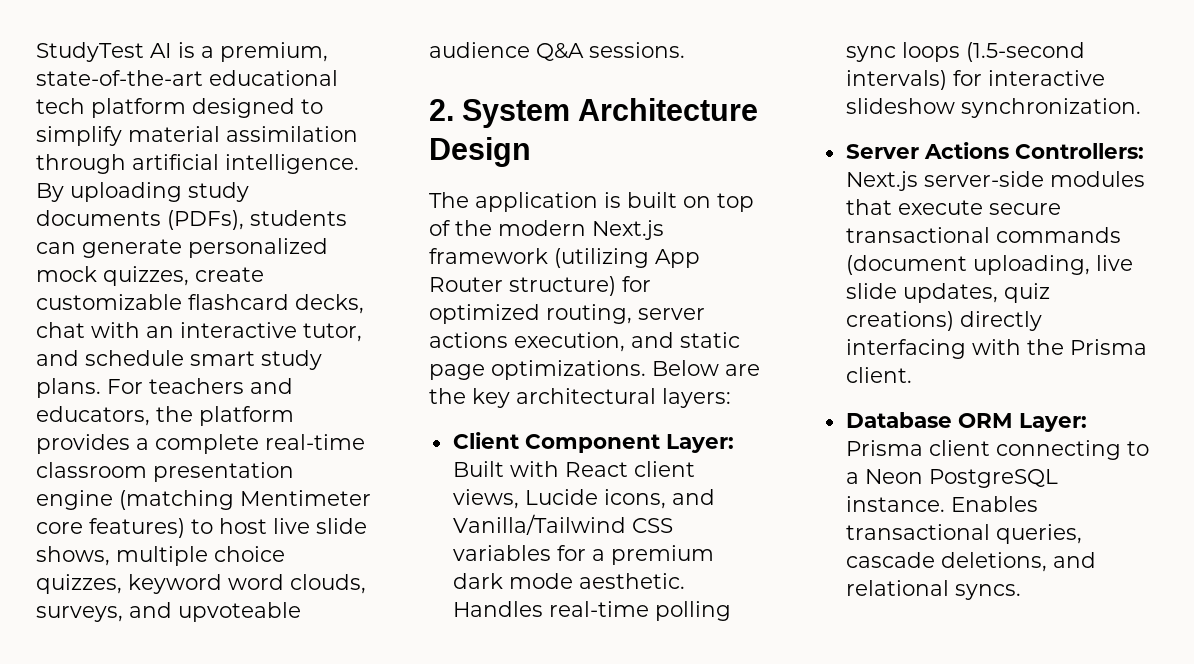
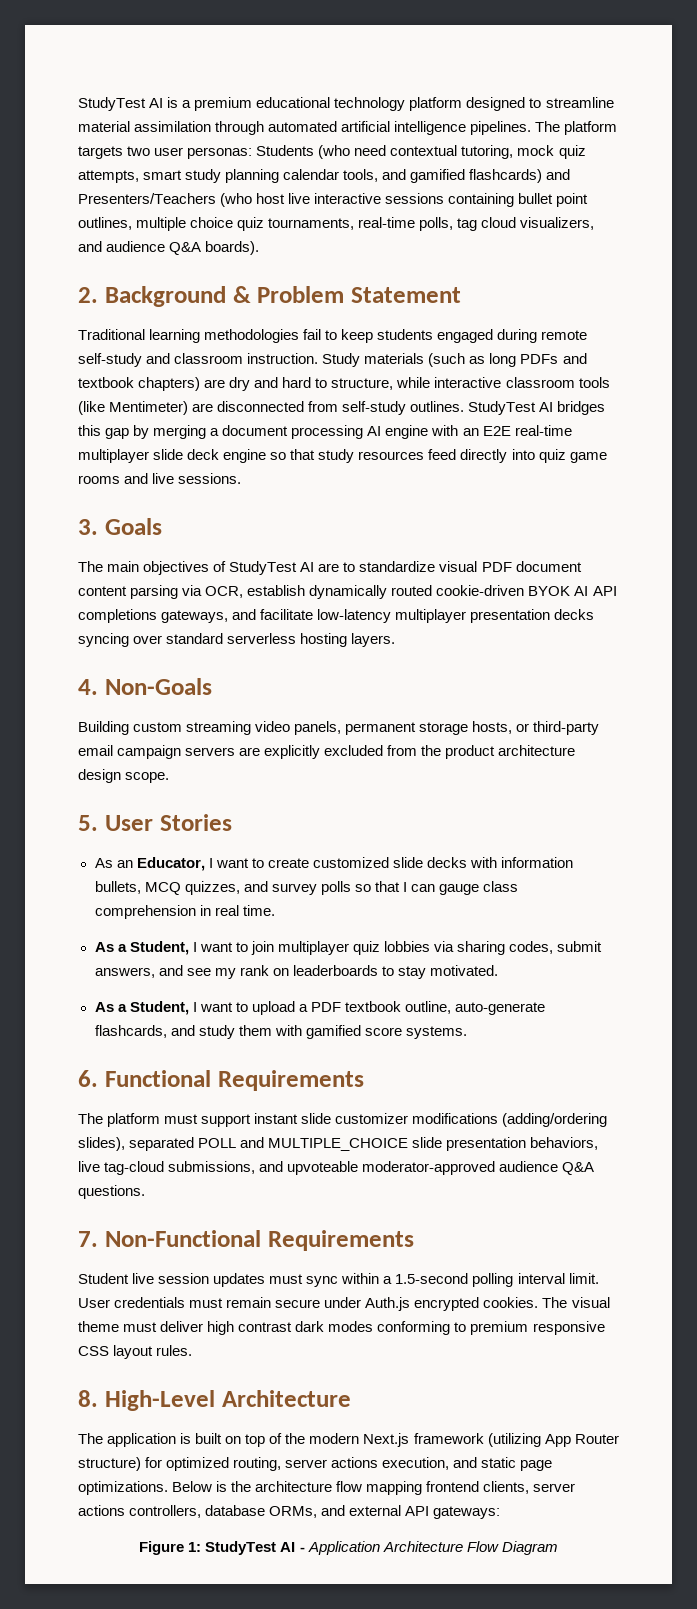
- StudyTest AI is a premium, state-of-the-art educational tech platform designed to simplify material assimilation through artificial intelligence. By uploading study documents (PDFs), students can generate personalized mock quizzes, create customizable flashcard decks, chat with an interactive tutor, and schedule smart study plans. For teachers and educators, the platform provides a complete real-time classroom presentation engine (matching Mentimeter core features) to host live slide shows, multiple choice quizzes, keyword word clouds, surveys, and upvoteable audience Q&A sessions.
- 2. System Architecture Design
+ StudyTest AI is a premium educational technology platform designed to streamline material assimilation through automated artificial intelligence pipelines. The platform targets two user personas: Students (who need contextual tutoring, mock quiz attempts, smart study planning calendar tools, and gamified flashcards) and Presenters/Teachers (who host live interactive sessions containing bullet point outlines, multiple choice quiz tournaments, real-time polls, tag cloud visualizers, and audience Q&A boards).
+ 2. Background & Problem Statement
+ Traditional learning methodologies fail to keep students engaged during remote self-study and classroom instruction. Study materials (such as long PDFs and textbook chapters) are dry and hard to structure, while interactive classroom tools (like Mentimeter) are disconnected from self-study outlines. StudyTest AI bridges this gap by merging a document processing AI engine with an E2E real-time multiplayer slide deck engine so that study resources feed directly into quiz game rooms and live sessions.
+ 3. Goals
+ The main objectives of StudyTest AI are to standardize visual PDF document content parsing via OCR, establish dynamically routed cookie-driven BYOK AI API completions gateways, and facilitate low-latency multiplayer presentation decks syncing over standard serverless hosting layers.
+ 4. Non-Goals
+ Building custom streaming video panels, permanent storage hosts, or third-party email campaign servers are explicitly excluded from the product architecture design scope.
+ 5. User Stories
+ As an Educator, I want to create customized slide decks with information bullets, MCQ quizzes, and survey polls so that I can gauge class comprehension in real time.
+ As a Student, I want to join multiplayer quiz lobbies via sharing codes, submit answers, and see my rank on leaderboards to stay motivated.
+ As a Student, I want to upload a PDF textbook outline, auto-generate flashcards, and study them with gamified score systems.
+ 6. Functional Requirements
+ The platform must support instant slide customizer modifications (adding/ordering slides), separated POLL and MULTIPLE_CHOICE slide presentation behaviors, live tag-cloud submissions, and upvoteable moderator-approved audience Q&A questions.
+ 7. Non-Functional Requirements
+ Student live session updates must sync within a 1.5-second polling interval limit. User credentials must remain secure under Auth.js encrypted cookies. The visual theme must deliver high contrast dark modes conforming to premium responsive CSS layout rules.
+ 8. High-Level Architecture
- Below are the key architectural layers:
- Client Component Layer: Built with React client views, Lucide icons, and Vanilla/Tailwind CSS variables for a premium dark mode aesthetic. Handles real-time polling sync loops (1.5-second intervals) for interactive slideshow synchronization.
- Server Actions Controllers: Next.js server-side modules that execute secure transactional commands (document uploading, live slide updates, quiz creations) directly interfacing with the Prisma client.
- Database ORM Layer: Prisma client connecting to a Neon PostgreSQL instance. Enables transactional queries, cascade deletions, and relational syncs.
+ Below is the architecture flow mapping frontend clients, server actions controllers, database ORMs, and external API gateways:
+ Figure 1: StudyTest AI - Application Architecture Flow Diagram

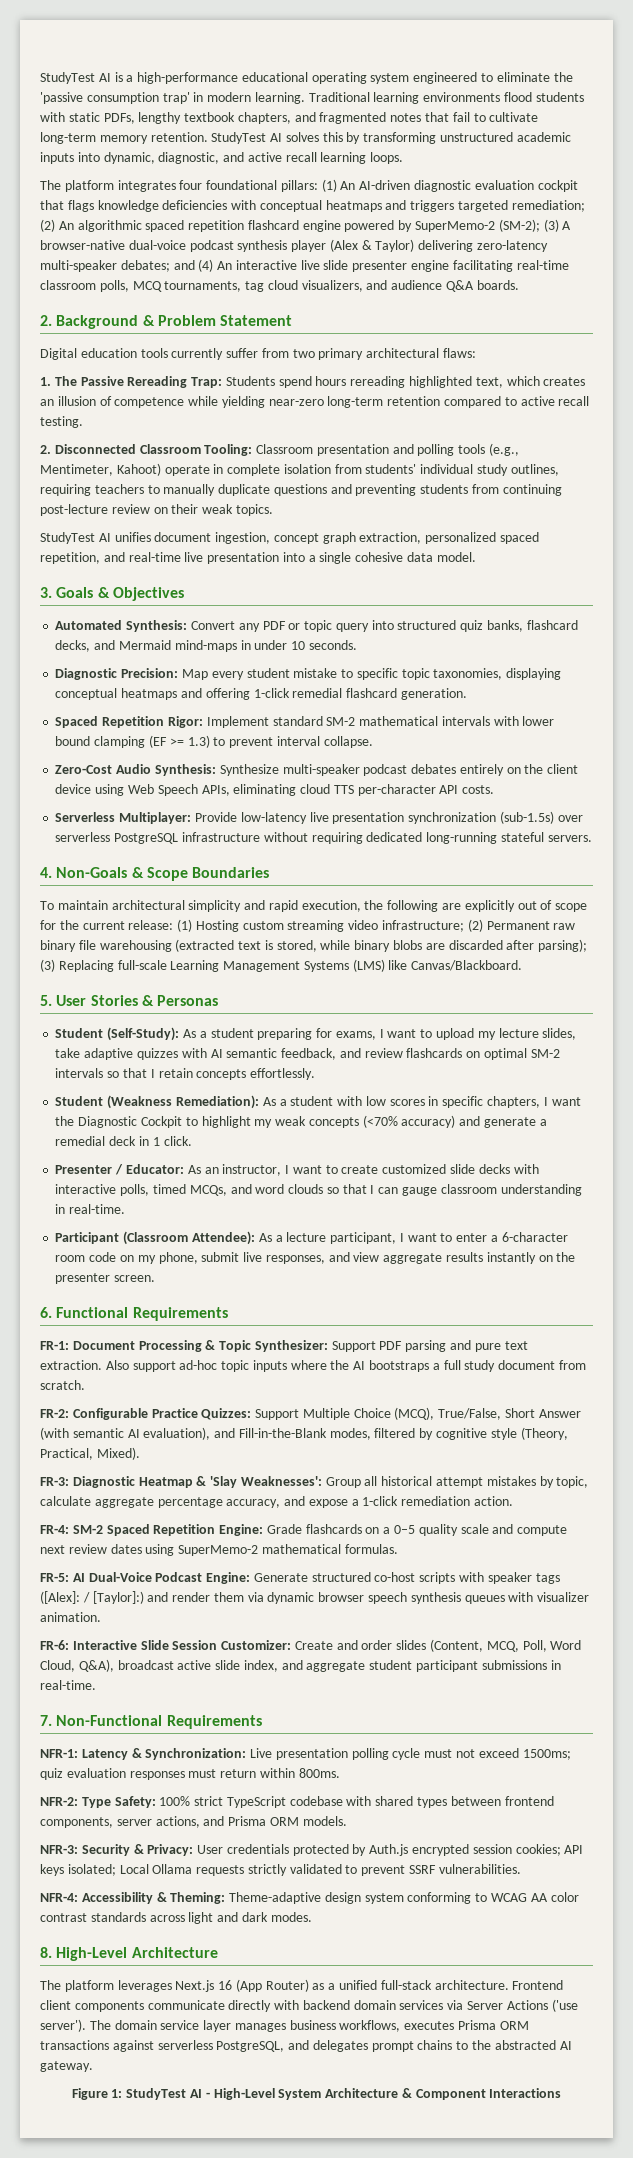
- StudyTest AI is a premium educational technology platform designed to streamline material assimilation through automated artificial intelligence pipelines. The platform targets two user personas: Students (who need contextual tutoring, mock quiz attempts, smart study planning calendar tools, and gamified flashcards) and Presenters/Teachers (who host live interactive sessions containing bullet point outlines, multiple choice quiz tournaments, real-time polls, tag cloud visualizers, and audience Q&A boards).
+ StudyTest AI is a high-performance educational operating system engineered to eliminate the 'passive consumption trap' in modern learning. Traditional learning environments flood students with static PDFs, lengthy textbook chapters, and fragmented notes that fail to cultivate long-term memory retention. StudyTest AI solves this by transforming unstructured academic inputs into dynamic, diagnostic, and active recall learning loops.
+ The platform integrates four foundational pillars: (1) An AI-driven diagnostic evaluation cockpit that flags knowledge deficiencies with conceptual heatmaps and triggers targeted remediation; (2) An algorithmic spaced repetition flashcard engine powered by SuperMemo-2 (SM-2); (3) A browser-native dual-voice podcast synthesis player (Alex & Taylor) delivering zero-latency multi-speaker debates; and (4) An interactive live slide presenter engine facilitating real-time classroom polls, MCQ tournaments, tag cloud visualizers, and audience Q&A boards.
- Traditional learning methodologies fail to keep students engaged during remote self-study and classroom instruction. Study materials (such as long PDFs and textbook chapters) are dry and hard to structure, while interactive classroom tools (like Mentimeter) are disconnected from self-study outlines. StudyTest AI bridges this gap by merging a document processing AI engine with an E2E real-time multiplayer slide deck engine so that study resources feed directly into quiz game rooms and live sessions.
- 3. Goals
- The main objectives of StudyTest AI are to standardize visual PDF document content parsing via OCR, establish dynamically routed cookie-driven BYOK AI API completions gateways, and facilitate low-latency multiplayer presentation decks syncing over standard serverless hosting layers.
- 4. Non-Goals
- Building custom streaming video panels, permanent storage hosts, or third-party email campaign servers are explicitly excluded from the product architecture design scope.
- 5. User Stories
- As an Educator, I want to create customized slide decks with information bullets, MCQ quizzes, and survey polls so that I can gauge class comprehension in real time.
- As a Student, I want to join multiplayer quiz lobbies via sharing codes, submit answers, and see my rank on leaderboards to stay motivated.
- As a Student, I want to upload a PDF textbook outline, auto-generate flashcards, and study them with gamified score systems.
+ Digital education tools currently suffer from two primary architectural flaws:
+ 1. The Passive Rereading Trap: Students spend hours rereading highlighted text, which creates an illusion of competence while yielding near-zero long-term retention compared to active recall testing.
+ 2. Disconnected Classroom Tooling: Classroom presentation and polling tools (e.g., Mentimeter, Kahoot) operate in complete isolation from students' individual study outlines, requiring teachers to manually duplicate questions and preventing students from continuing post-lecture review on their weak topics.
+ StudyTest AI unifies document ingestion, concept graph extraction, personalized spaced repetition, and real-time live presentation into a single cohesive data model.
+ 3. Goals & Objectives
+ Automated Synthesis: Convert any PDF or topic query into structured quiz banks, flashcard decks, and Mermaid mind-maps in under 10 seconds.
+ Diagnostic Precision: Map every student mistake to specific topic taxonomies, displaying conceptual heatmaps and offering 1-click remedial flashcard generation.
+ Spaced Repetition Rigor: Implement standard SM-2 mathematical intervals with lower bound clamping (EF >= 1.3) to prevent interval collapse.
+ Zero-Cost Audio Synthesis: Synthesize multi-speaker podcast debates entirely on the client device using Web Speech APIs, eliminating cloud TTS per-character API costs.
+ Serverless Multiplayer: Provide low-latency live presentation synchronization (sub-1.5s) over serverless PostgreSQL infrastructure without requiring dedicated long-running stateful servers.
+ 4. Non-Goals & Scope Boundaries
+ To maintain architectural simplicity and rapid execution, the following are explicitly out of scope for the current release: (1) Hosting custom streaming video infrastructure; (2) Permanent raw binary file warehousing (extracted text is stored, while binary blobs are discarded after parsing); (3) Replacing full-scale Learning Management Systems (LMS) like Canvas/Blackboard.
+ 5. User Stories & Personas
+ Student (Self-Study): As a student preparing for exams, I want to upload my lecture slides, take adaptive quizzes with AI semantic feedback, and review flashcards on optimal SM-2 intervals so that I retain concepts effortlessly.
+ Student (Weakness Remediation): As a student with low scores in specific chapters, I want the Diagnostic Cockpit to highlight my weak concepts (<70% accuracy) and generate a remedial deck in 1 click.
+ Presenter / Educator: As an instructor, I want to create customized slide decks with interactive polls, timed MCQs, and word clouds so that I can gauge classroom understanding in real-time.
+ Participant (Classroom Attendee): As a lecture participant, I want to enter a 6-character room code on my phone, submit live responses, and view aggregate results instantly on the presenter screen.
  6. Functional Requirements
- The platform must support instant slide customizer modifications (adding/ordering slides), separated POLL and MULTIPLE_CHOICE slide presentation behaviors, live tag-cloud submissions, and upvoteable moderator-approved audience Q&A questions.
+ FR-1: Document Processing & Topic Synthesizer: Support PDF parsing and pure text extraction. Also support ad-hoc topic inputs where the AI bootstraps a full study document from scratch.
+ FR-2: Configurable Practice Quizzes: Support Multiple Choice (MCQ), True/False, Short Answer (with semantic AI evaluation), and Fill-in-the-Blank modes, filtered by cognitive style (Theory, Practical, Mixed).
+ FR-3: Diagnostic Heatmap & 'Slay Weaknesses': Group all historical attempt mistakes by topic, calculate aggregate percentage accuracy, and expose a 1-click remediation action.
+ FR-4: SM-2 Spaced Repetition Engine: Grade flashcards on a 0–5 quality scale and compute next review dates using SuperMemo-2 mathematical formulas.
+ FR-5: AI Dual-Voice Podcast Engine: Generate structured co-host scripts with speaker tags ([Alex]: / [Taylor]:) and render them via dynamic browser speech synthesis queues with visualizer animation.
+ FR-6: Interactive Slide Session Customizer: Create and order slides (Content, MCQ, Poll, Word Cloud, Q&A), broadcast active slide index, and aggregate student participant submissions in real-time.
  7. Non-Functional Requirements
- Student live session updates must sync within a 1.5-second polling interval limit. User credentials must remain secure under Auth.js encrypted cookies. The visual theme must deliver high contrast dark modes conforming to premium responsive CSS layout rules.
+ NFR-1: Latency & Synchronization: Live presentation polling cycle must not exceed 1500ms; quiz evaluation responses must return within 800ms.
+ NFR-2: Type Safety: 100% strict TypeScript codebase with shared types between frontend components, server actions, and Prisma ORM models.
+ NFR-3: Security & Privacy: User credentials protected by Auth.js encrypted session cookies; API keys isolated; Local Ollama requests strictly validated to prevent SSRF vulnerabilities.
+ NFR-4: Accessibility & Theming: Theme-adaptive design system conforming to WCAG AA color contrast standards across light and dark modes.
  8. High-Level Architecture
- The application is built on top of the modern Next.js framework (utilizing App Router structure) for optimized routing, server actions execution, and static page optimizations. Below is the architecture flow mapping frontend clients, server actions controllers, database ORMs, and external API gateways:
+ The platform leverages Next.js 16 (App Router) as a unified full-stack architecture. Frontend client components communicate directly with backend domain services via Server Actions ('use server'). The domain service layer manages business workflows, executes Prisma ORM transactions against serverless PostgreSQL, and delegates prompt chains to the abstracted AI gateway.
- Figure 1: StudyTest AI - Application Architecture Flow Diagram
+ Figure 1: StudyTest AI - High-Level System Architecture & Component Interactions

